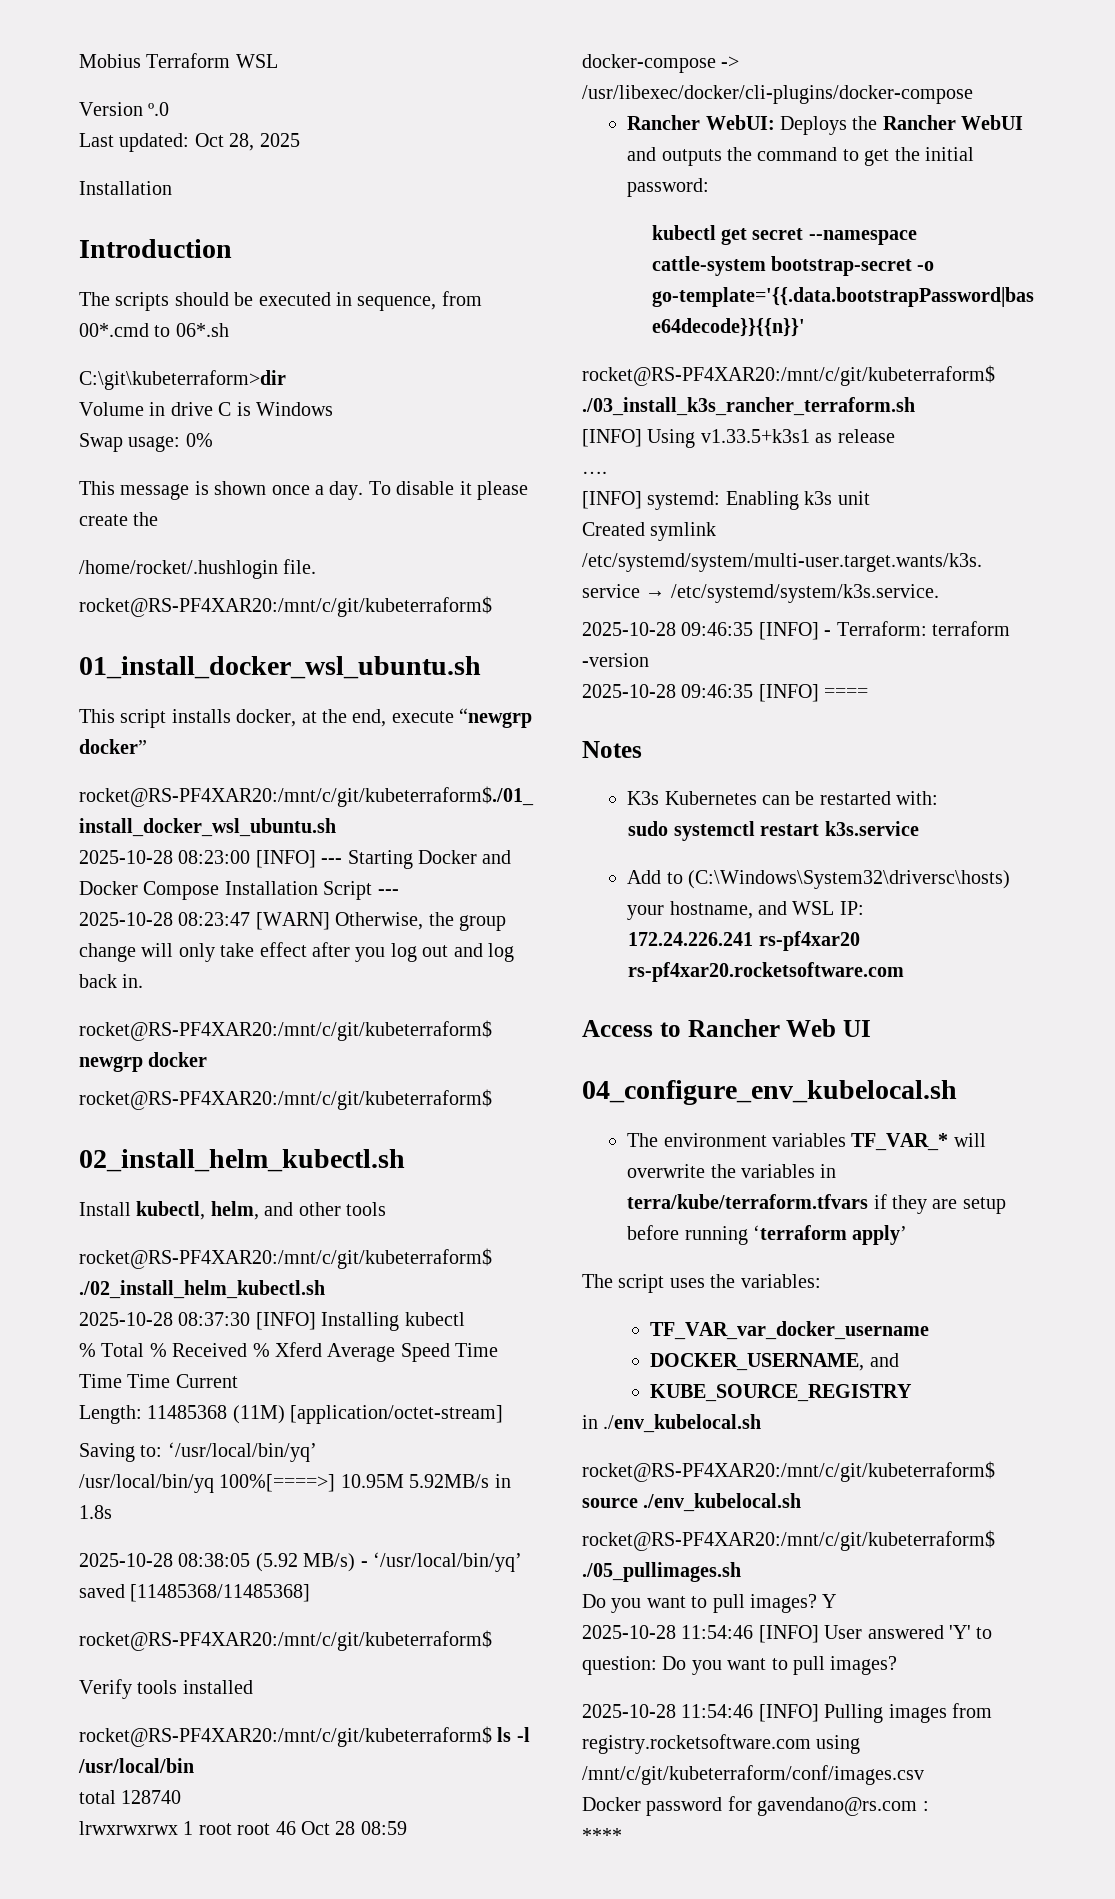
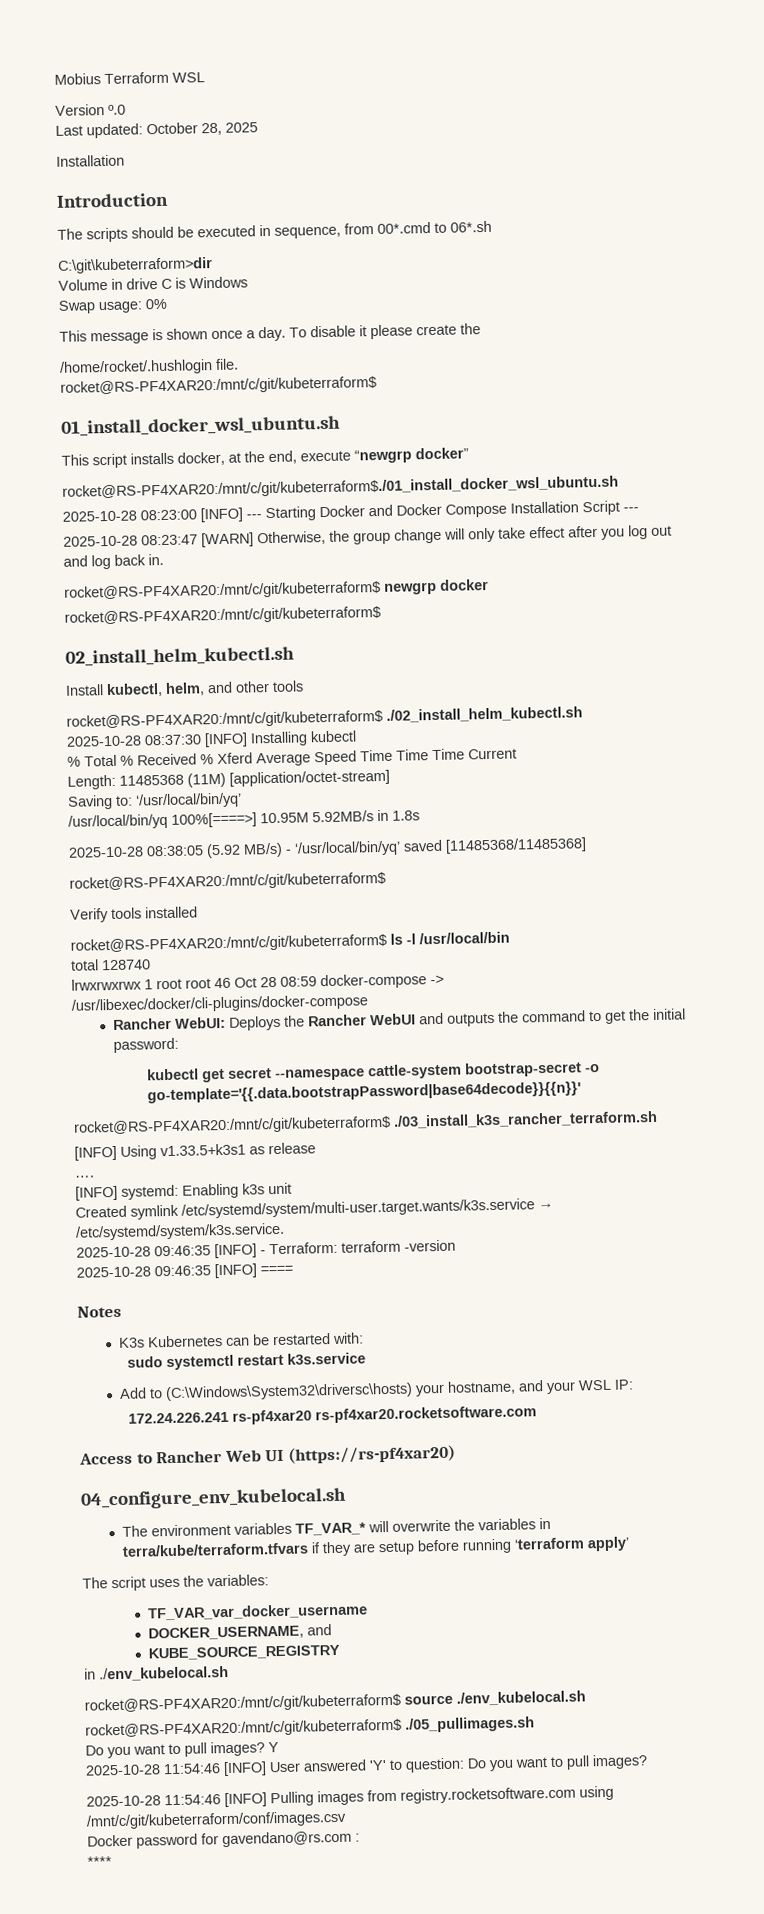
- Last updated: Oct 28, 2025
+ Last updated: October 28, 2025
- Add to (C:\Windows\System32\driversc\hosts) your hostname, and WSL IP:
+ Add to (C:\Windows\System32\driversc\hosts) your hostname, and your WSL IP:
- Access to Rancher Web UI
+ Access to Rancher Web UI (https://rs-pf4xar20)

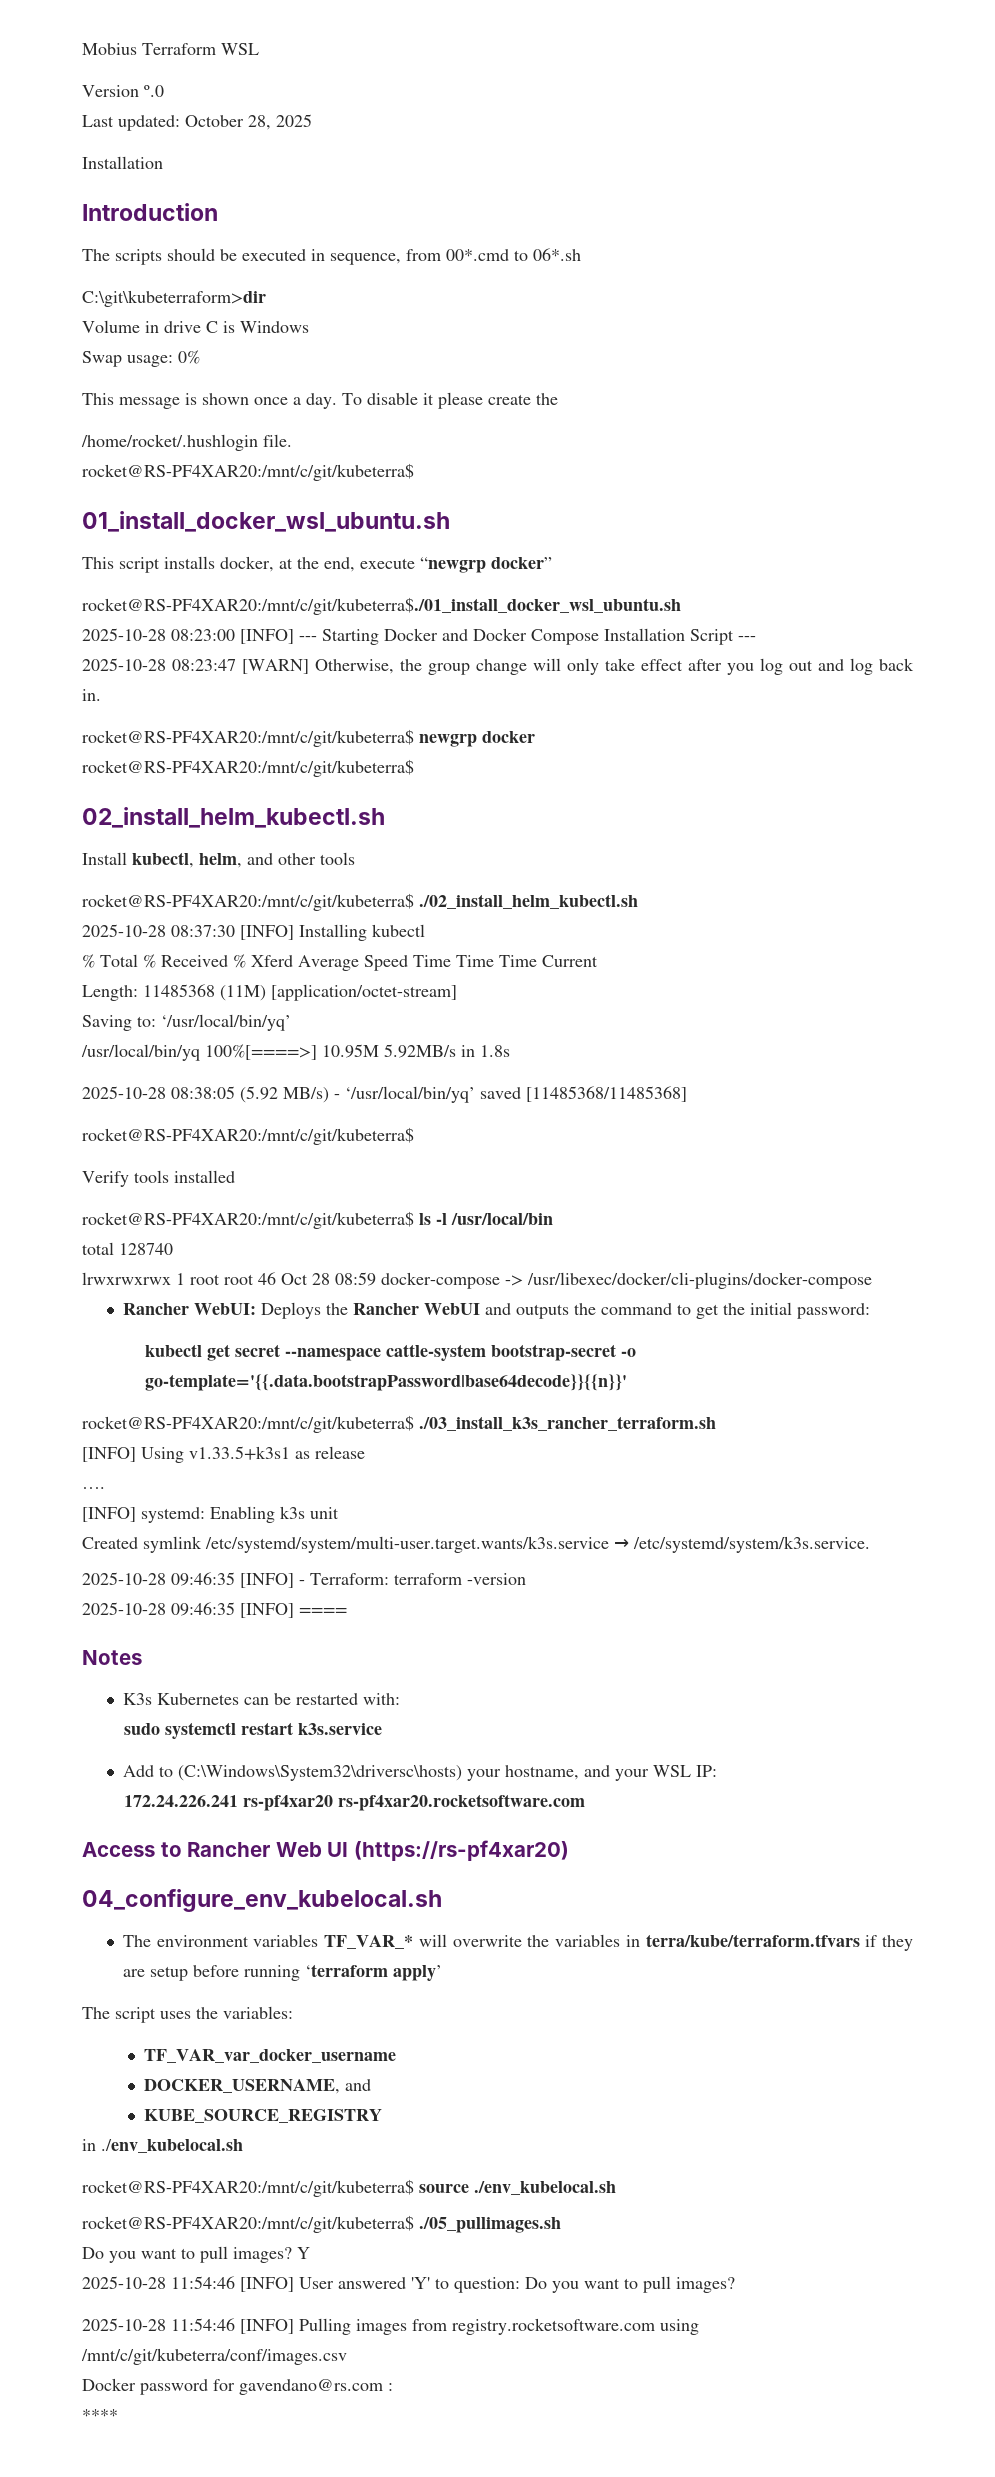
  /home/rocket/.hushlogin file.
- rocket@RS-PF4XAR20:/mnt/c/git/kubeterraform$
+ rocket@RS-PF4XAR20:/mnt/c/git/kubeterra$
- rocket@RS-PF4XAR20:/mnt/c/git/kubeterraform$./01_install_docker_wsl_ubuntu.sh
+ rocket@RS-PF4XAR20:/mnt/c/git/kubeterra$./01_install_docker_wsl_ubuntu.sh
- rocket@RS-PF4XAR20:/mnt/c/git/kubeterraform$ newgrp docker
- rocket@RS-PF4XAR20:/mnt/c/git/kubeterraform$
+ rocket@RS-PF4XAR20:/mnt/c/git/kubeterra$ newgrp docker
+ rocket@RS-PF4XAR20:/mnt/c/git/kubeterra$
- rocket@RS-PF4XAR20:/mnt/c/git/kubeterraform$ ./02_install_helm_kubectl.sh
+ rocket@RS-PF4XAR20:/mnt/c/git/kubeterra$ ./02_install_helm_kubectl.sh
  2025-10-28 08:38:05 (5.92 MB/s) - ‘/usr/local/bin/yq’ saved [11485368/11485368]
- rocket@RS-PF4XAR20:/mnt/c/git/kubeterraform$
+ rocket@RS-PF4XAR20:/mnt/c/git/kubeterra$
- rocket@RS-PF4XAR20:/mnt/c/git/kubeterraform$ ls -l /usr/local/bin
+ rocket@RS-PF4XAR20:/mnt/c/git/kubeterra$ ls -l /usr/local/bin
- rocket@RS-PF4XAR20:/mnt/c/git/kubeterraform$ ./03_install_k3s_rancher_terraform.sh
+ rocket@RS-PF4XAR20:/mnt/c/git/kubeterra$ ./03_install_k3s_rancher_terraform.sh
- rocket@RS-PF4XAR20:/mnt/c/git/kubeterraform$ source ./env_kubelocal.sh
+ rocket@RS-PF4XAR20:/mnt/c/git/kubeterra$ source ./env_kubelocal.sh
- rocket@RS-PF4XAR20:/mnt/c/git/kubeterraform$ ./05_pullimages.sh
+ rocket@RS-PF4XAR20:/mnt/c/git/kubeterra$ ./05_pullimages.sh
- 2025-10-28 11:54:46 [INFO] Pulling images from registry.rocketsoftware.com using /mnt/c/git/kubeterraform/conf/images.csv
+ 2025-10-28 11:54:46 [INFO] Pulling images from registry.rocketsoftware.com using /mnt/c/git/kubeterra/conf/images.csv

